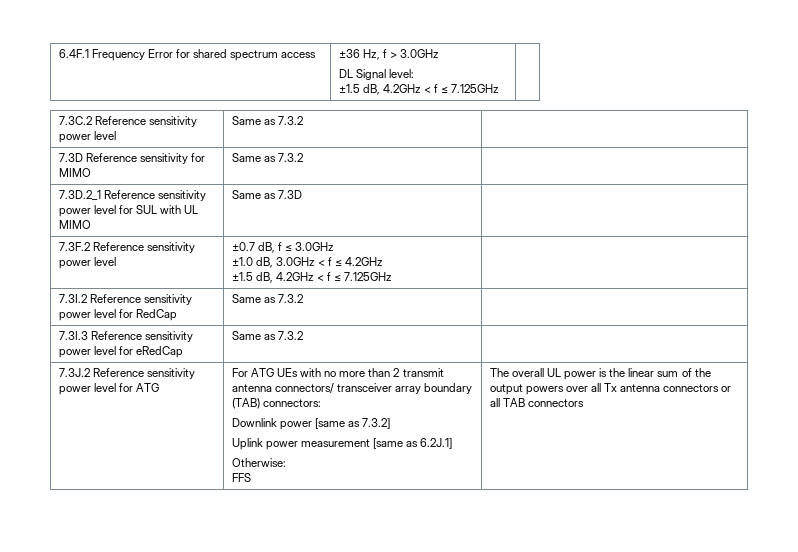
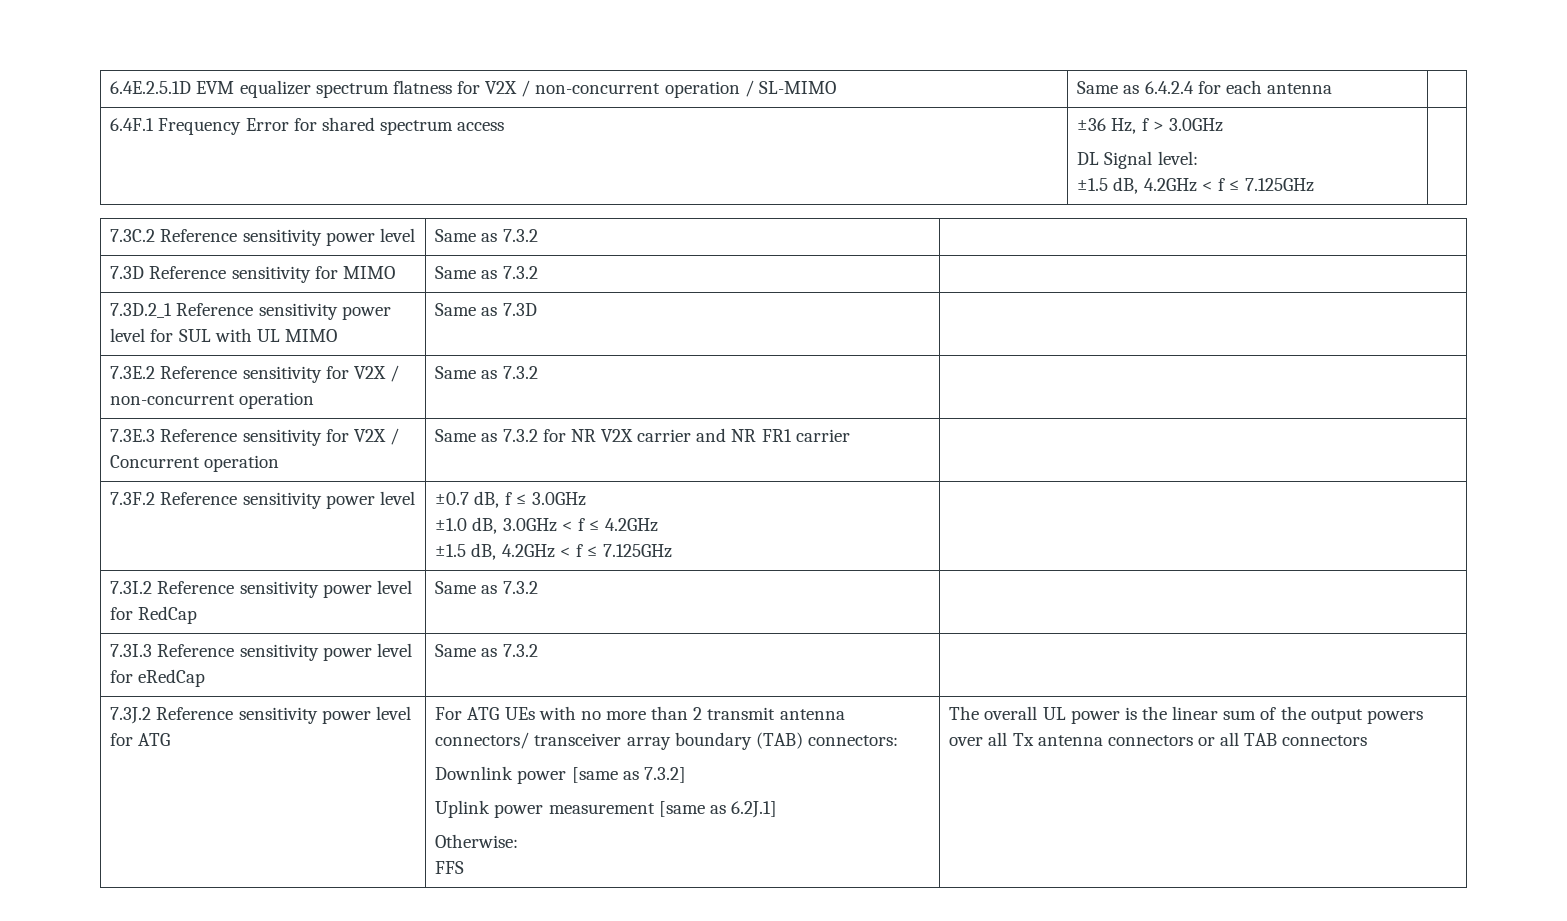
+ 6.4E.2.5.1D EVM equalizer spectrum flatness for V2X / non-concurrent operation / SL-MIMO | Same as 6.4.2.4 for each antenna |
+ 7.3E.2 Reference sensitivity for V2X / non-concurrent operation | Same as 7.3.2 |
+ 7.3E.3 Reference sensitivity for V2X / Concurrent operation | Same as 7.3.2 for NR V2X carrier and NR FR1 carrier |

